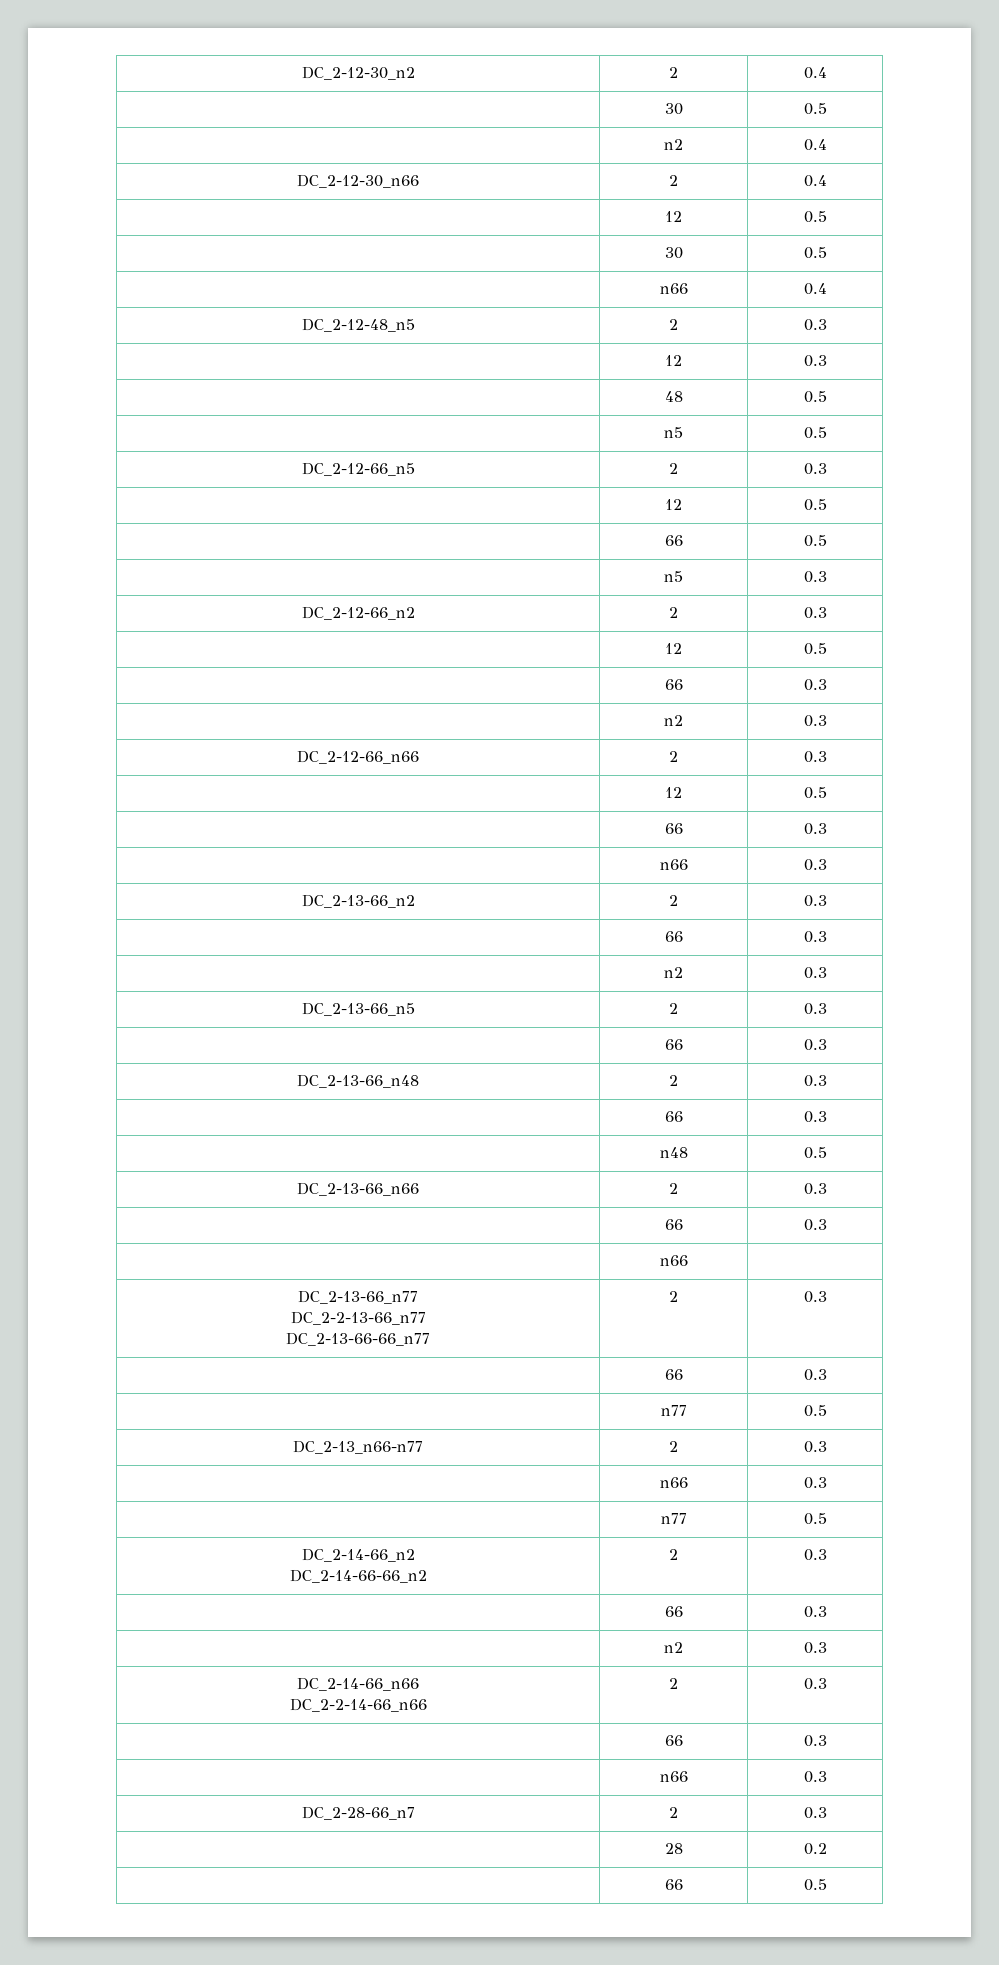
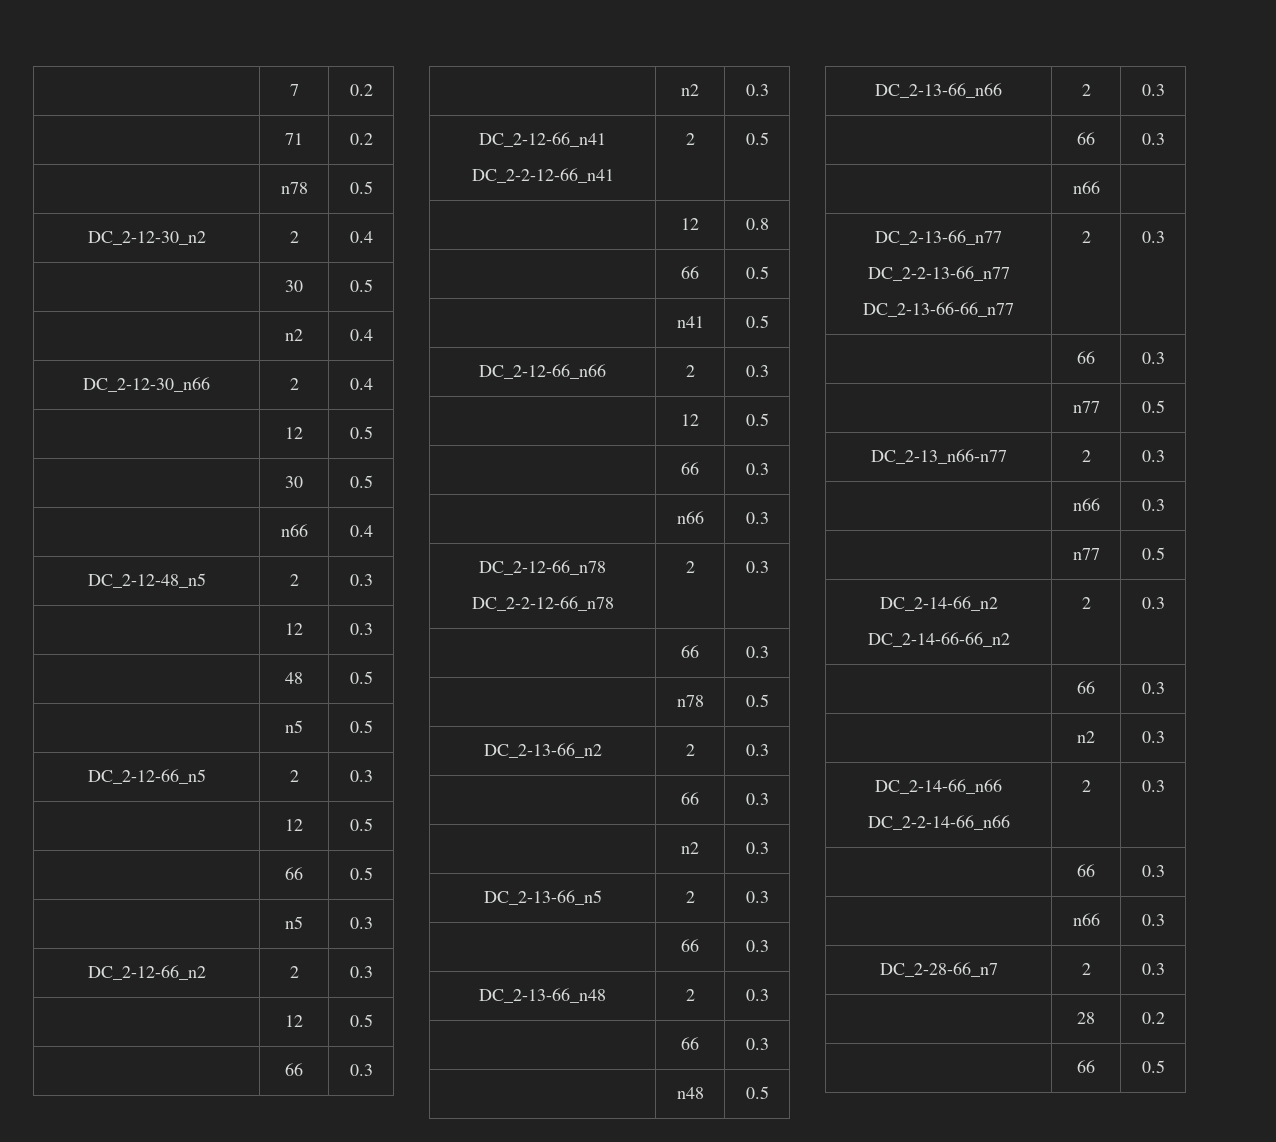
+ | 7 | 0.2
+ | 71 | 0.2
+ | n78 | 0.5
+ DC_2-12-66_n41
+ DC_2-2-12-66_n41 | 2 | 0.5
+ | 12 | 0.8
+ | 66 | 0.5
+ | n41 | 0.5
+ DC_2-12-66_n78
+ DC_2-2-12-66_n78 | 2 | 0.3
+ | 66 | 0.3
+ | n78 | 0.5

